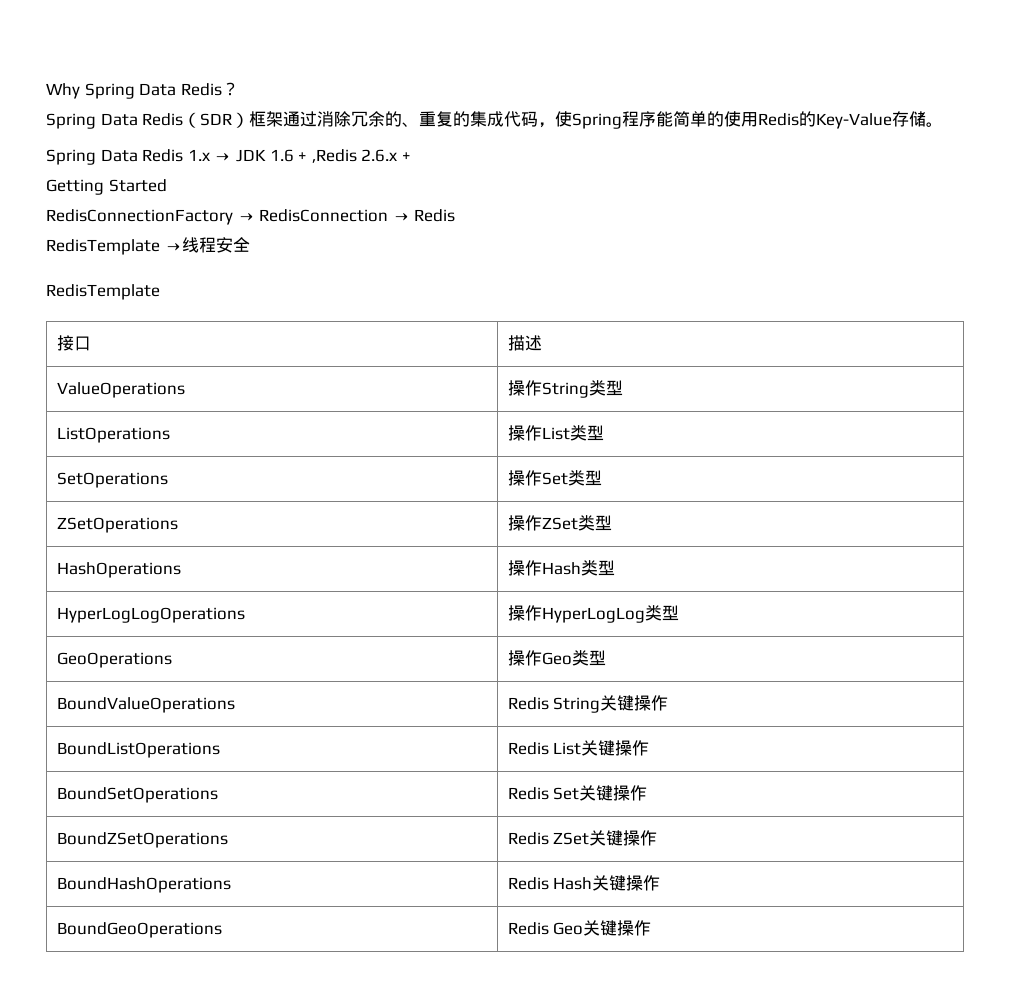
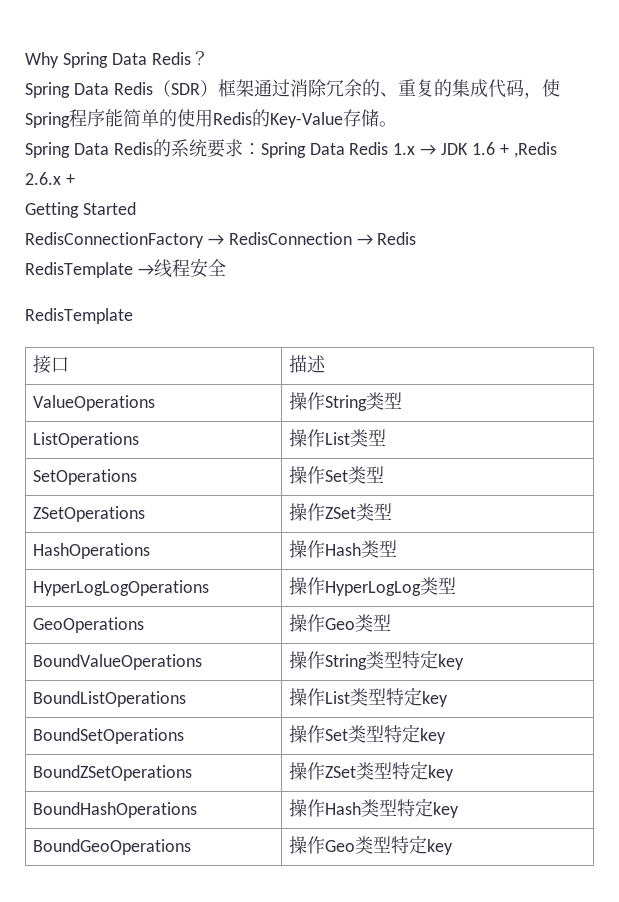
- Spring Data Redis 1.x → JDK 1.6 + ,Redis 2.6.x +
+ Spring Data Redis的系统要求：Spring Data Redis 1.x → JDK 1.6 + ,Redis 2.6.x +
- BoundValueOperations | Redis String关键操作
- BoundListOperations | Redis List关键操作
- BoundSetOperations | Redis Set关键操作
- BoundZSetOperations | Redis ZSet关键操作
- BoundHashOperations | Redis Hash关键操作
- BoundGeoOperations | Redis Geo关键操作
+ BoundValueOperations | 操作String类型特定key
+ BoundListOperations | 操作List类型特定key
+ BoundSetOperations | 操作Set类型特定key
+ BoundZSetOperations | 操作ZSet类型特定key
+ BoundHashOperations | 操作Hash类型特定key
+ BoundGeoOperations | 操作Geo类型特定key

